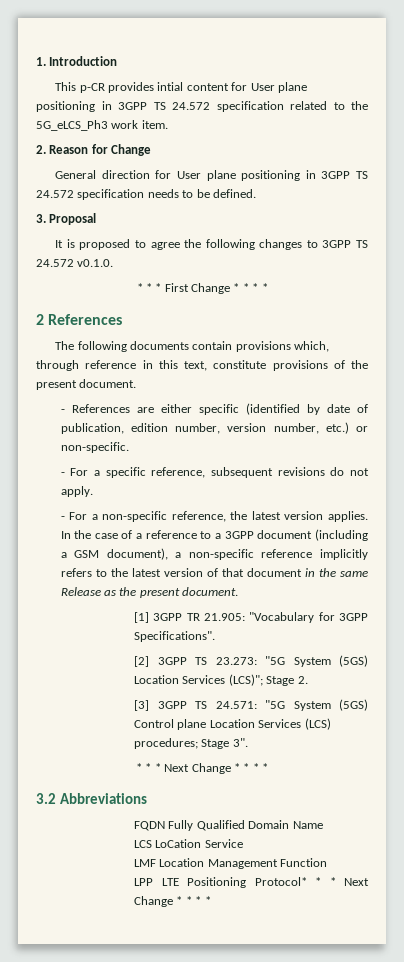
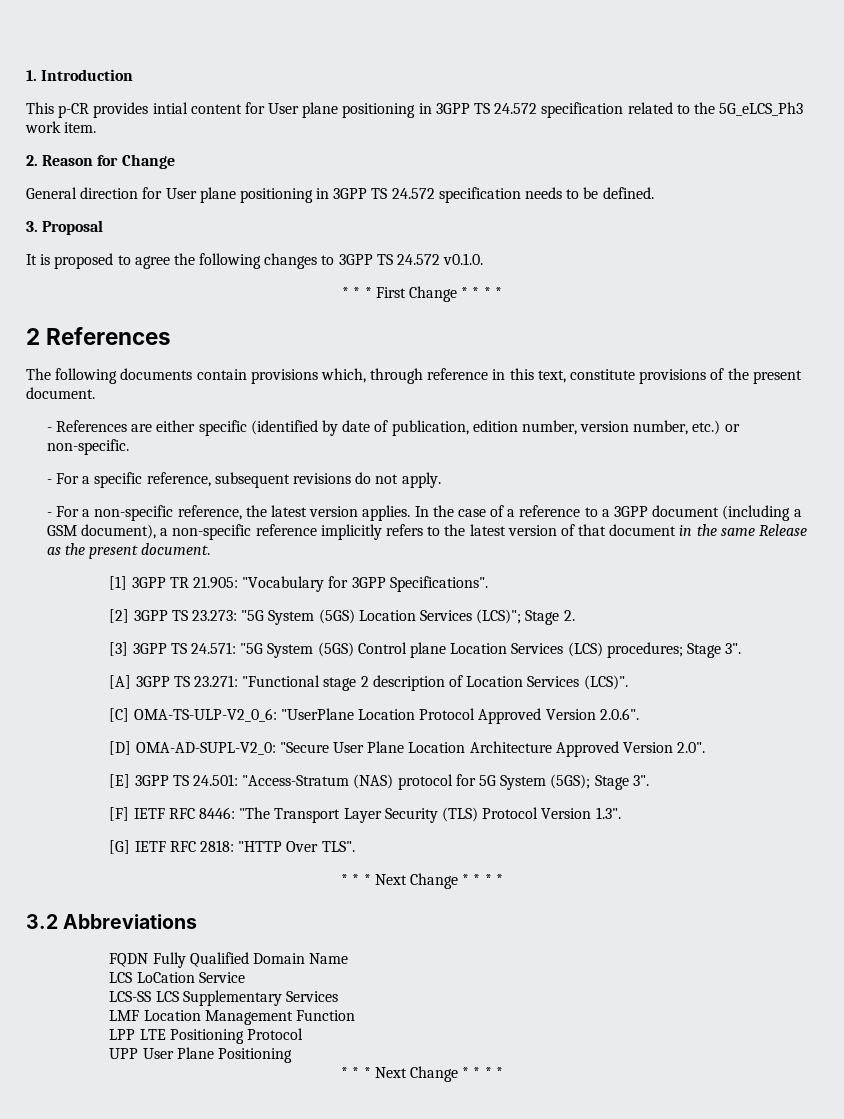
+ [A] 3GPP TS 23.271: "Functional stage 2 description of Location Services (LCS)".
+ [C] OMA-TS-ULP-V2_0_6: "UserPlane Location Protocol Approved Version 2.0.6".
+ [D] OMA-AD-SUPL-V2_0: "Secure User Plane Location Architecture Approved Version 2.0".
+ [E] 3GPP TS 24.501: "Access-Stratum (NAS) protocol for 5G System (5GS); Stage 3".
+ [F] IETF RFC 8446: "The Transport Layer Security (TLS) Protocol Version 1.3".
+ [G] IETF RFC 2818: "HTTP Over TLS".
+ LCS-SS LCS Supplementary Services
- LPP LTE Positioning Protocol* * * Next Change * * * *
+ LPP LTE Positioning Protocol
+ UPP User Plane Positioning
+ * * * Next Change * * * *

